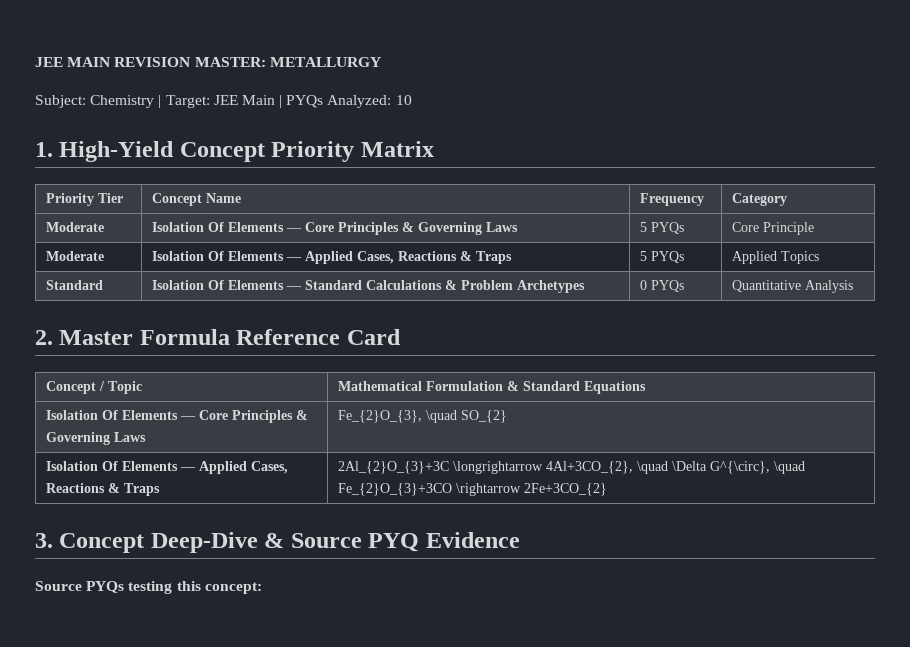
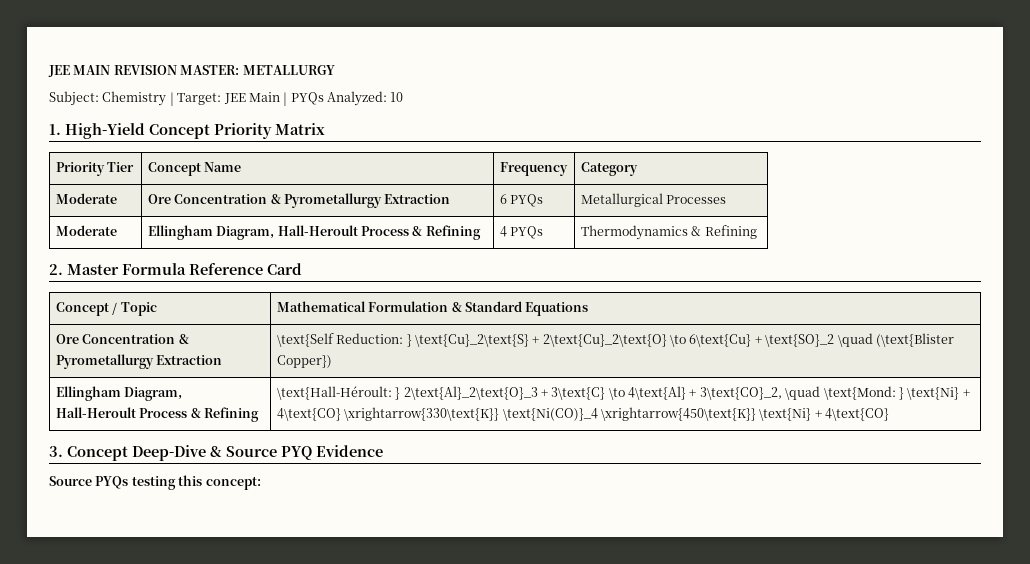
- Moderate | Isolation Of Elements — Core Principles & Governing Laws | 5 PYQs | Core Principle
- Moderate | Isolation Of Elements — Applied Cases, Reactions & Traps | 5 PYQs | Applied Topics
- Standard | Isolation Of Elements — Standard Calculations & Problem Archetypes | 0 PYQs | Quantitative Analysis
+ Moderate | Ore Concentration & Pyrometallurgy Extraction | 6 PYQs | Metallurgical Processes
+ Moderate | Ellingham Diagram, Hall-Heroult Process & Refining | 4 PYQs | Thermodynamics & Refining
- Isolation Of Elements — Core Principles & Governing Laws | Fe_{2}O_{3}, \quad SO_{2}
- Isolation Of Elements — Applied Cases, Reactions & Traps | 2Al_{2}O_{3}+3C \longrightarrow 4Al+3CO_{2}, \quad \Delta G^{\circ}, \quad Fe_{2}O_{3}+3CO \rightarrow 2Fe+3CO_{2}
+ Ore Concentration & Pyrometallurgy Extraction | \text{Self Reduction: } \text{Cu}_2\text{S} + 2\text{Cu}_2\text{O} \to 6\text{Cu} + \text{SO}_2 \quad (\text{Blister Copper})
+ Ellingham Diagram, Hall-Heroult Process & Refining | \text{Hall-Héroult: } 2\text{Al}_2\text{O}_3 + 3\text{C} \to 4\text{Al} + 3\text{CO}_2, \quad \text{Mond: } \text{Ni} + 4\text{CO} \xrightarrow{330\text{K}} \text{Ni(CO)}_4 \xrightarrow{450\text{K}} \text{Ni} + 4\text{CO}

